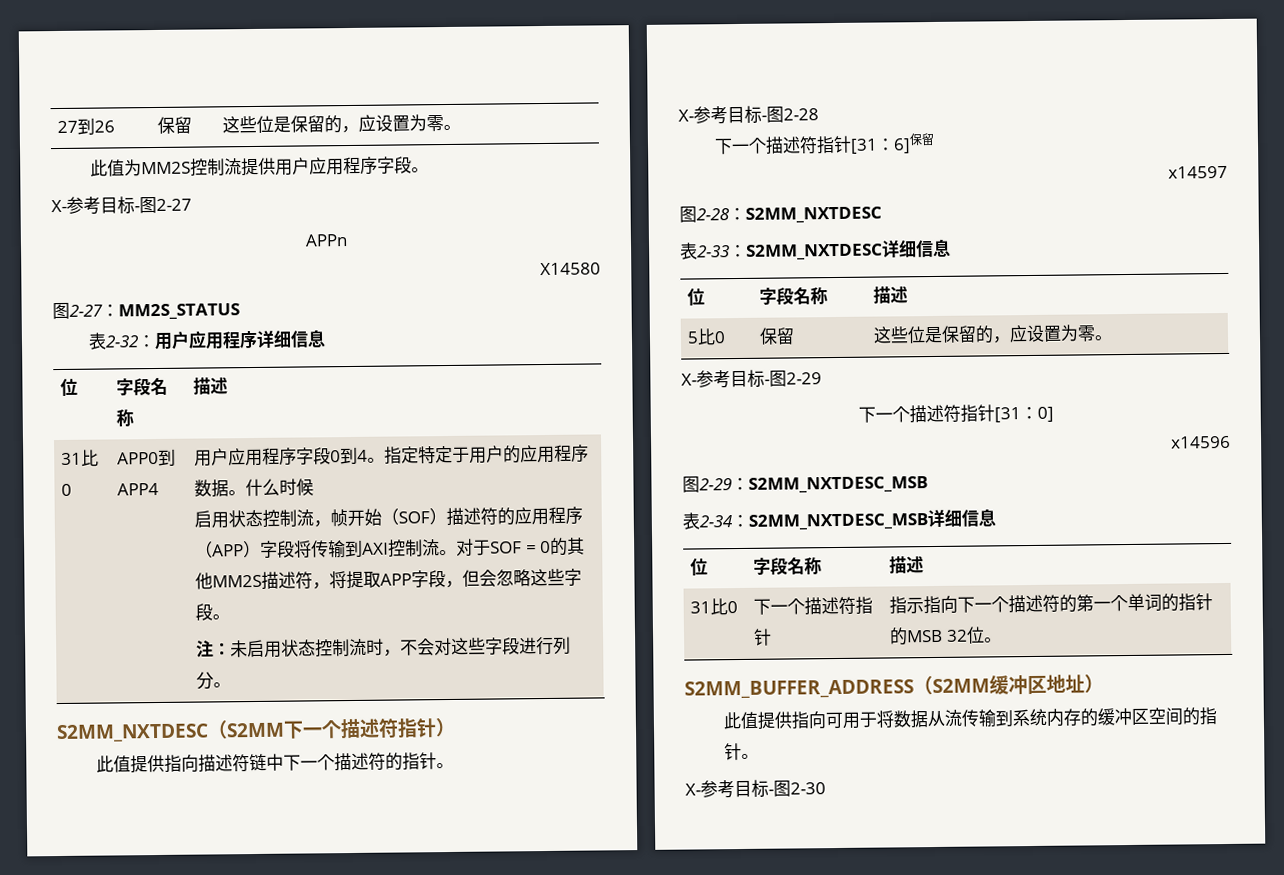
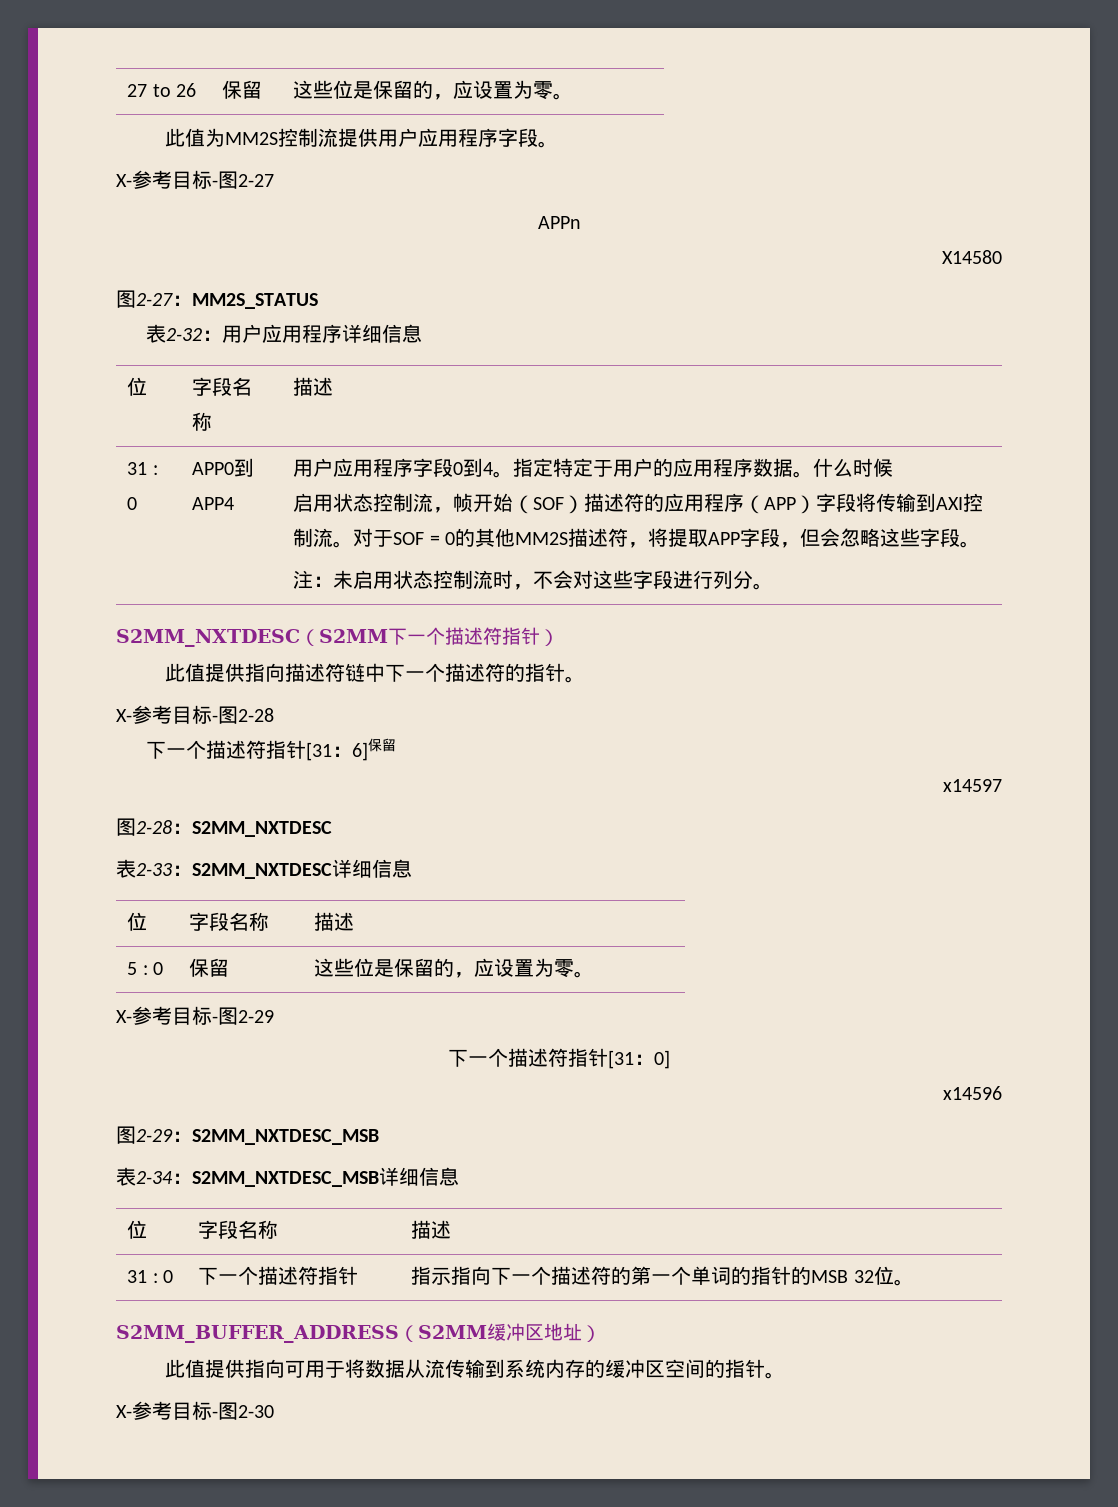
- 27到26 | 保留 | 这些位是保留的，应设置为零。
+ 27 to 26 | 保留 | 这些位是保留的，应设置为零。
  表2-32：用户应用程序详细信息
  位 | 字段名称 | 描述
- 31比0
+ 31 : 0
- 5比0 | 保留 | 这些位是保留的，应设置为零。
+ 5 : 0 | 保留 | 这些位是保留的，应设置为零。
- 31比0 | 下一个描述符指针 | 指示指向下一个描述符的第一个单词的指针的MSB 32位。
+ 31 : 0 | 下一个描述符指针 | 指示指向下一个描述符的第一个单词的指针的MSB 32位。

